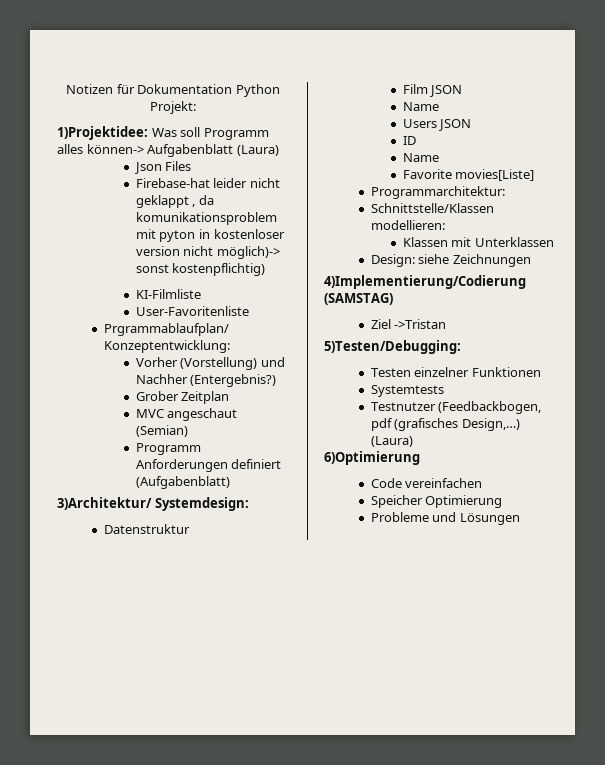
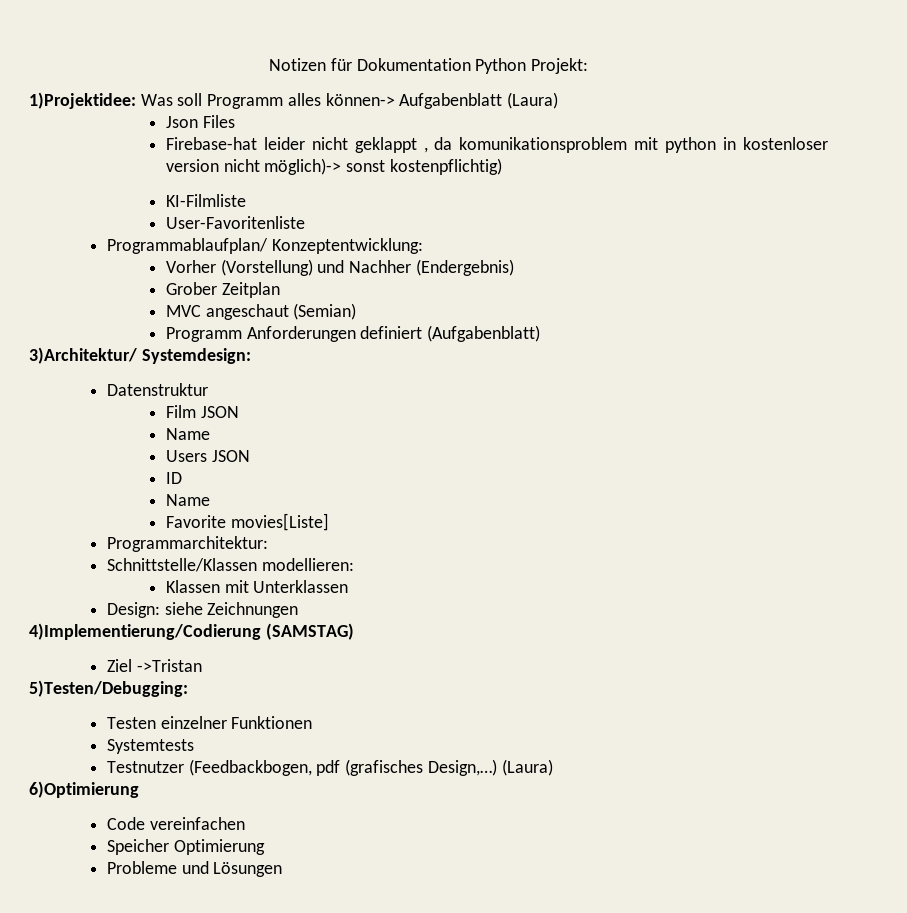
- Firebase-hat leider nicht geklappt , da komunikationsproblem mit pyton in kostenloser version nicht möglich)-> sonst kostenpflichtig)
+ Firebase-hat leider nicht geklappt , da komunikationsproblem mit python in kostenloser version nicht möglich)-> sonst kostenpflichtig)
- Prgrammablaufplan/ Konzeptentwicklung:
+ Programmablaufplan/ Konzeptentwicklung:
- Vorher (Vorstellung) und Nachher (Entergebnis?)
+ Vorher (Vorstellung) und Nachher (Endergebnis)

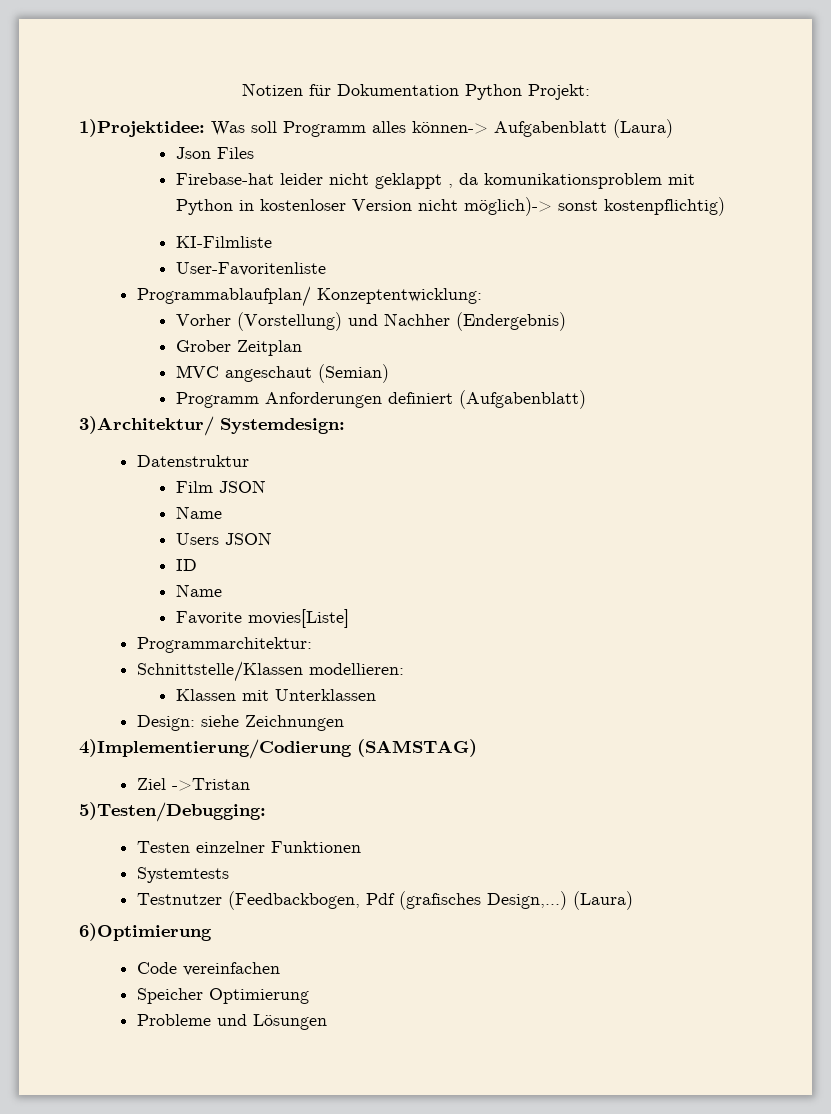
- Firebase-hat leider nicht geklappt , da komunikationsproblem mit python in kostenloser version nicht möglich)-> sonst kostenpflichtig)
+ Firebase-hat leider nicht geklappt , da komunikationsproblem mit Python in kostenloser Version nicht möglich)-> sonst kostenpflichtig)
- Testnutzer (Feedbackbogen, pdf (grafisches Design,…)
+ Testnutzer (Feedbackbogen, Pdf (grafisches Design,…)

